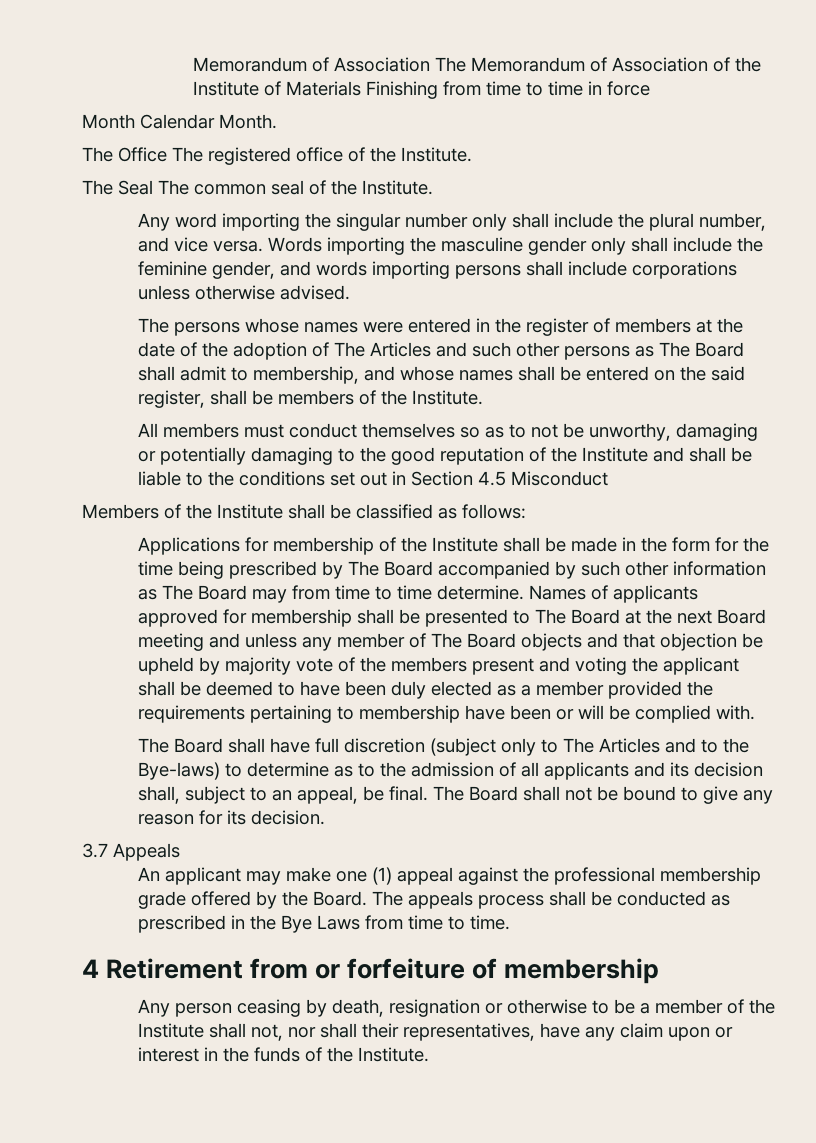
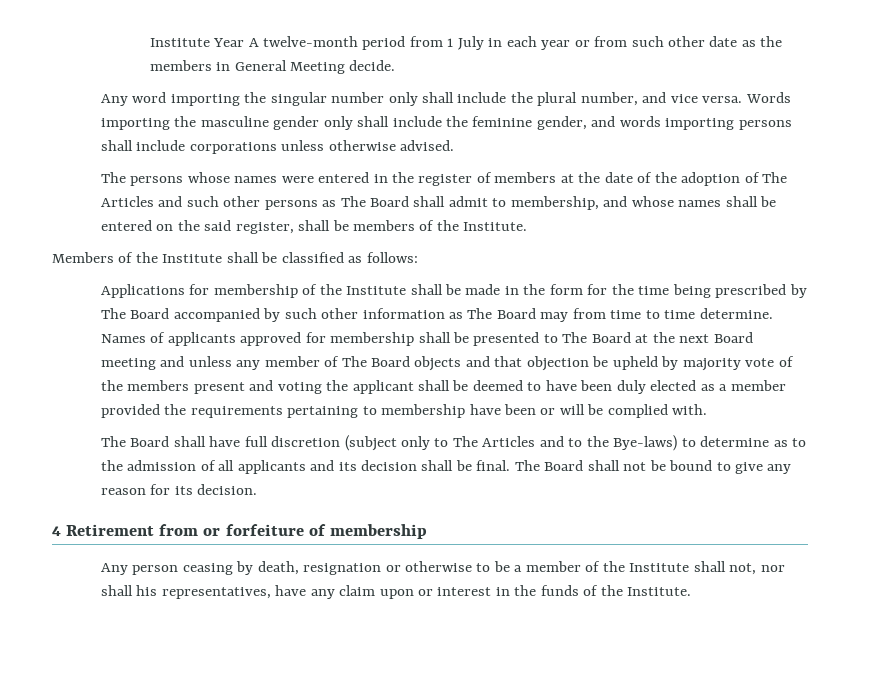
- Memorandum of Association The Memorandum of Association of the Institute of Materials Finishing from time to time in force
- Month Calendar Month.
- The Office The registered office of the Institute.
- The Seal The common seal of the Institute.
+ Institute Year A twelve-month period from 1 July in each year or from such other date as the members in General Meeting decide.
- All members must conduct themselves so as to not be unworthy, damaging or potentially damaging to the good reputation of the Institute and shall be liable to the conditions set out in Section 4.5 Misconduct
- The Board shall have full discretion (subject only to The Articles and to the Bye-laws) to determine as to the admission of all applicants and its decision shall, subject to an appeal, be final.
+ The Board shall have full discretion (subject only to The Articles and to the Bye-laws) to determine as to the admission of all applicants and its decision shall be final.
- 3.7 Appeals
- An applicant may make one (1) appeal against the professional membership grade offered by the Board. The appeals process shall be conducted as prescribed in the Bye Laws from time to time.
- Any person ceasing by death, resignation or otherwise to be a member of the Institute shall not, nor shall their representatives, have any claim upon or interest in the funds of the Institute.
+ Any person ceasing by death, resignation or otherwise to be a member of the Institute shall not, nor shall his representatives, have any claim upon or interest in the funds of the Institute.

